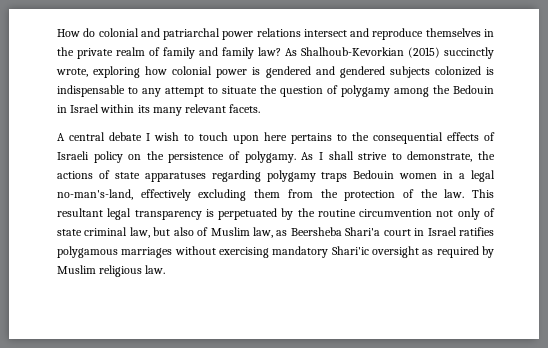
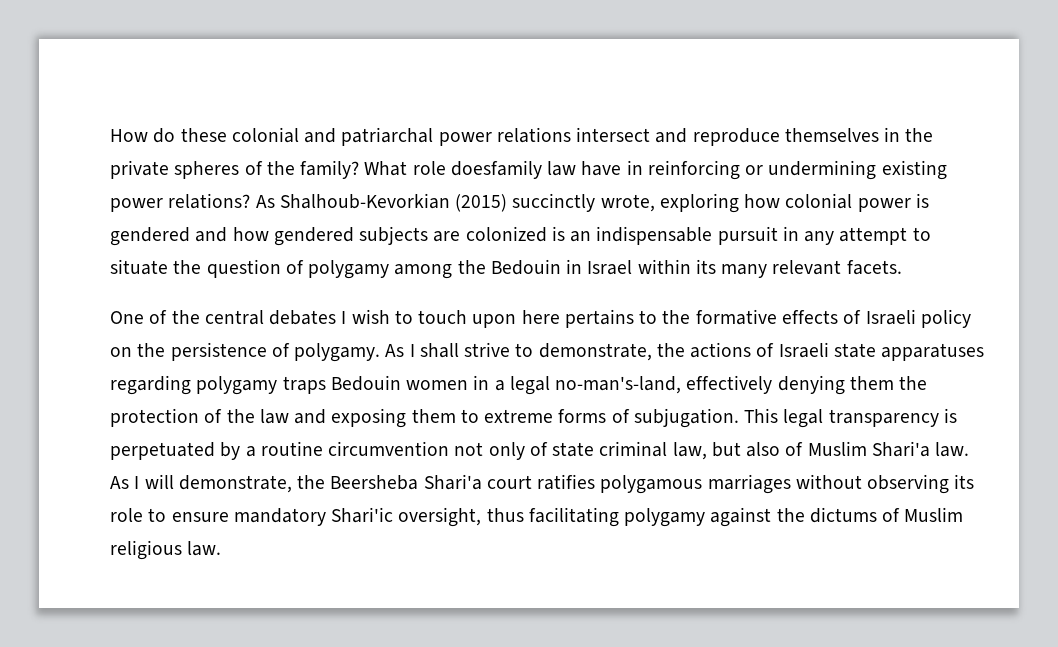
- How do colonial and patriarchal power relations intersect and reproduce themselves in the private realm of family and family law?
+ How do these colonial and patriarchal power relations intersect and reproduce themselves in the private spheres of the family? What role doesfamily law have in reinforcing or undermining existing power relations?
- As Shalhoub-Kevorkian (2015) succinctly wrote, exploring how colonial power is gendered and gendered subjects colonized is indispensable to any attempt to situate the question of polygamy among the Bedouin in Israel within its many relevant facets.
+ As Shalhoub-Kevorkian (2015) succinctly wrote, exploring how colonial power is gendered and how gendered subjects are colonized is an indispensable pursuit in any attempt to situate the question of polygamy among the Bedouin in Israel within its many relevant facets.
- A central debate I wish to touch upon here pertains to the consequential effects of Israeli policy on the persistence of polygamy.
+ One of the central debates I wish to touch upon here pertains to the formative effects of Israeli policy on the persistence of polygamy.
- As I shall strive to demonstrate, the actions of state apparatuses regarding polygamy traps Bedouin women in a legal no-man's-land, effectively excluding them from the protection of the law. This resultant legal transparency is perpetuated by the routine circumvention not only of state criminal law, but also of Muslim law, as Beersheba Shari'a court in Israel ratifies polygamous marriages without exercising mandatory Shari'ic oversight as required by Muslim religious law.
+ As I shall strive to demonstrate, the actions of Israeli state apparatuses regarding polygamy traps Bedouin women in a legal no-man's-land, effectively denying them the protection of the law and exposing them to extreme forms of subjugation. This legal transparency is perpetuated by a routine circumvention not only of state criminal law, but also of Muslim Shari'a law. As I will demonstrate, the Beersheba Shari'a court ratifies polygamous marriages without observing its role to ensure mandatory Shari'ic oversight, thus facilitating polygamy against the dictums of Muslim religious law.

